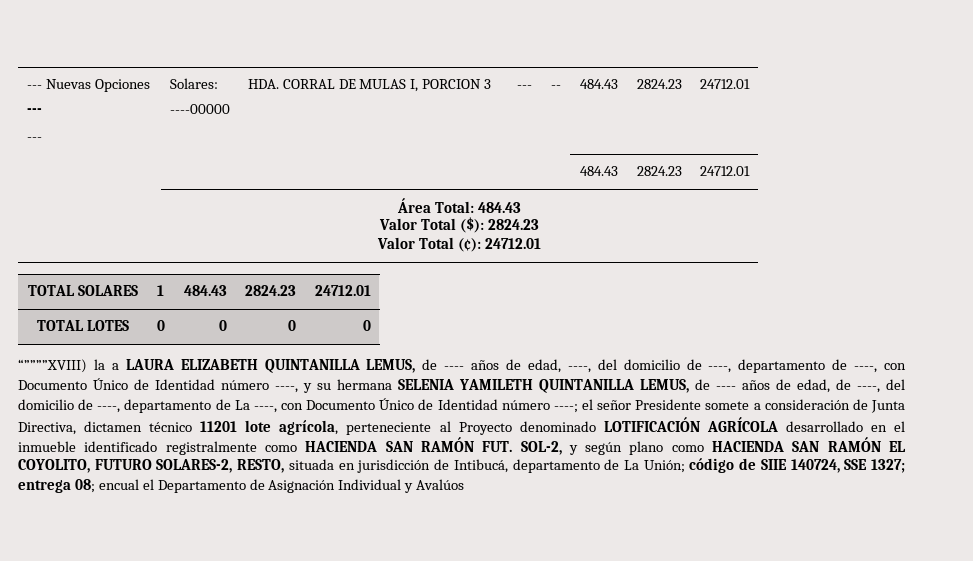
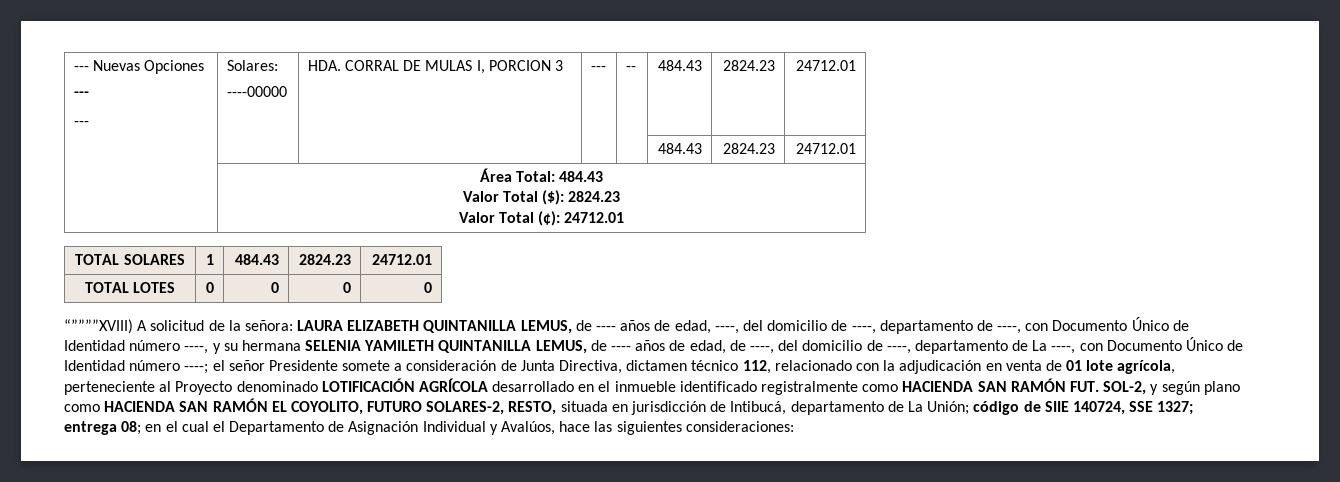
- “””””XVIII) la a LAURA ELIZABETH QUINTANILLA LEMUS, de ---- años de edad, ----, del domicilio de ----, departamento de ----, con Documento Único de Identidad número ----, y su hermana SELENIA YAMILETH QUINTANILLA LEMUS, de ---- años de edad, de ----, del domicilio de ----, departamento de La ----, con Documento Único de Identidad número ----;
+ “””””XVIII) A solicitud de la señora: LAURA ELIZABETH QUINTANILLA LEMUS, de ---- años de edad, ----, del domicilio de ----, departamento de ----, con Documento Único de Identidad número ----, y su hermana SELENIA YAMILETH QUINTANILLA LEMUS, de ---- años de edad, de ----, del domicilio de ----, departamento de La ----, con Documento Único de Identidad número ----;
- el señor Presidente somete a consideración de Junta Directiva, dictamen técnico 11201 lote agrícola, perteneciente al Proyecto denominado LOTIFICACIÓN AGRÍCOLA desarrollado en el inmueble identificado registralmente como HACIENDA SAN RAMÓN FUT. SOL-2, y según plano como HACIENDA SAN RAMÓN EL COYOLITO, FUTURO SOLARES-2, RESTO, situada en jurisdicción de Intibucá, departamento de La Unión;
+ el señor Presidente somete a consideración de Junta Directiva, dictamen técnico 112, relacionado con la adjudicación en venta de 01 lote agrícola, perteneciente al Proyecto denominado LOTIFICACIÓN AGRÍCOLA desarrollado en el inmueble identificado registralmente como HACIENDA SAN RAMÓN FUT. SOL-2, y según plano como HACIENDA SAN RAMÓN EL COYOLITO, FUTURO SOLARES-2, RESTO, situada en jurisdicción de Intibucá, departamento de La Unión;
- encual el Departamento de Asignación Individual y Avalúos
+ en el cual el Departamento de Asignación Individual y Avalúos, hace las siguientes consideraciones:

